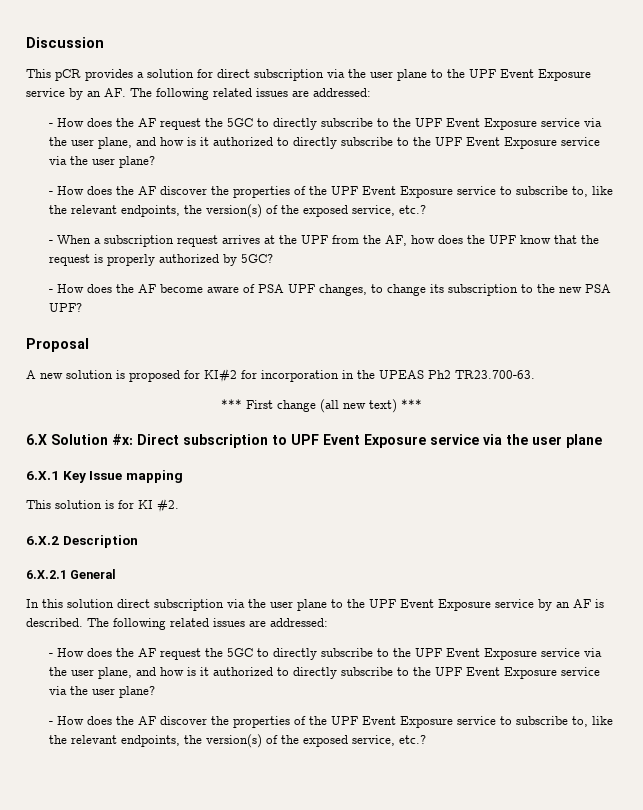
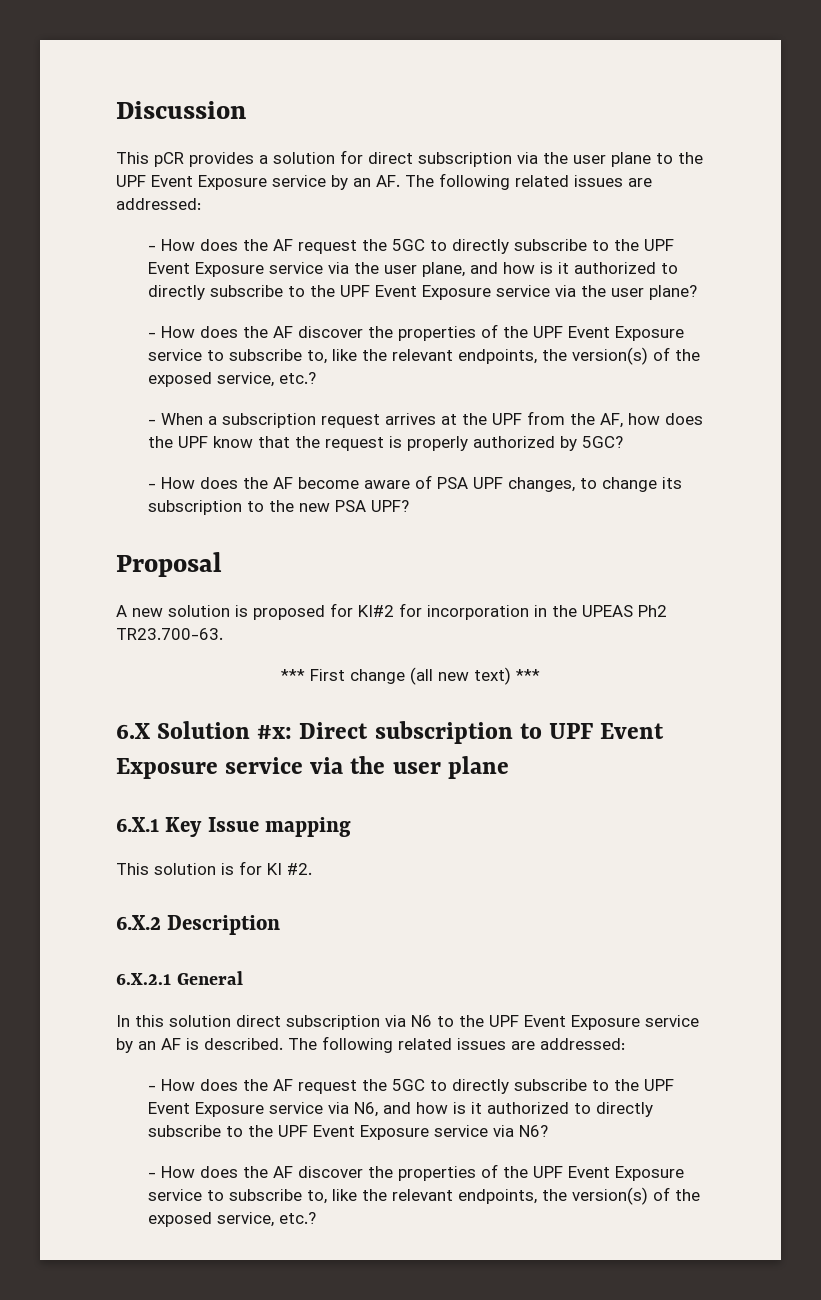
- In this solution direct subscription via the user plane to the UPF Event Exposure service by an AF is described. The following related issues are addressed:
- - How does the AF request the 5GC to directly subscribe to the UPF Event Exposure service via the user plane, and how is it authorized to directly subscribe to the UPF Event Exposure service via the user plane?
+ In this solution direct subscription via N6 to the UPF Event Exposure service by an AF is described. The following related issues are addressed:
+ - How does the AF request the 5GC to directly subscribe to the UPF Event Exposure service via N6, and how is it authorized to directly subscribe to the UPF Event Exposure service via N6?

